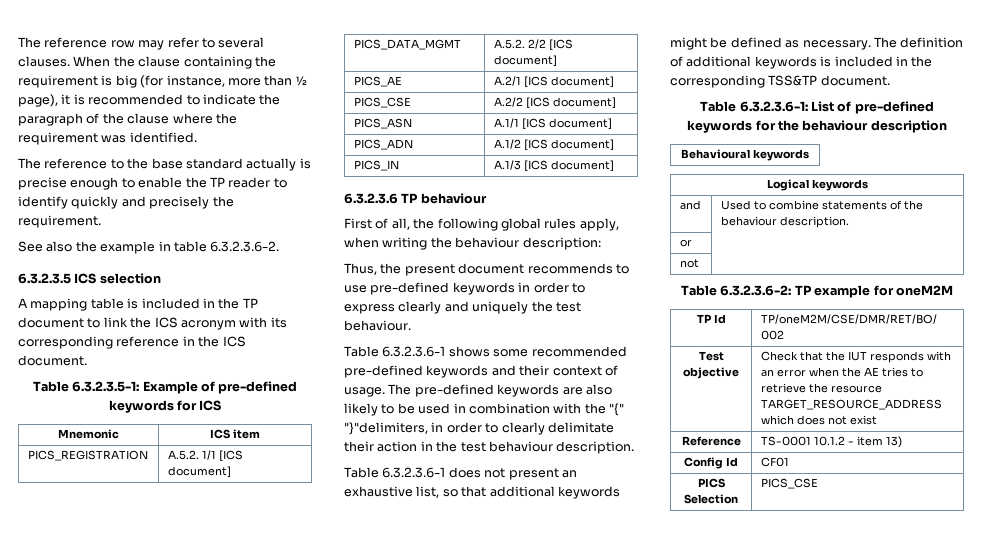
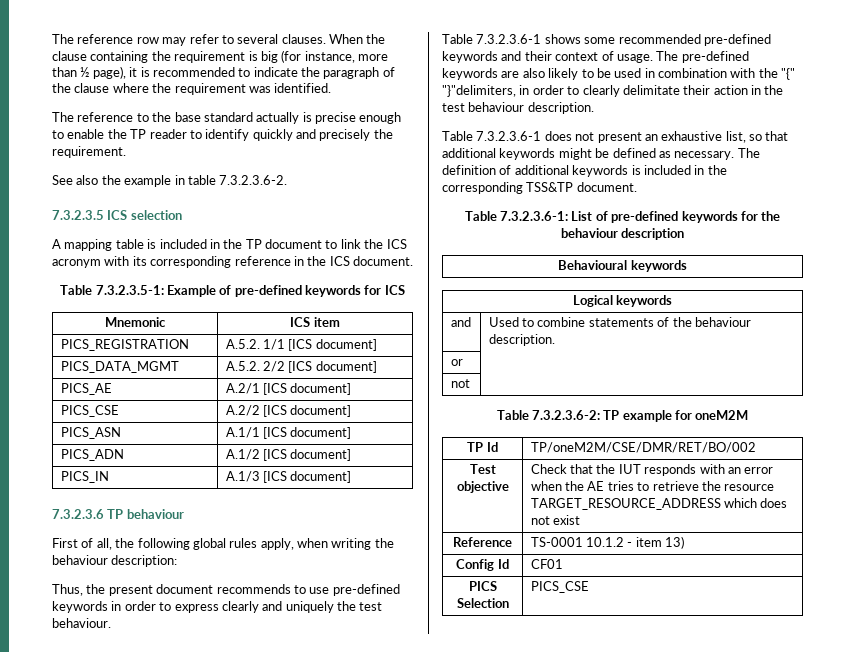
- See also the example in table 6.3.2.3.6-2.
- 6.3.2.3.5 ICS selection
+ See also the example in table 7.3.2.3.6-2.
+ 7.3.2.3.5 ICS selection
- Table 6.3.2.3.5-1: Example of pre-defined keywords for ICS
+ Table 7.3.2.3.5-1: Example of pre-defined keywords for ICS
- 6.3.2.3.6 TP behaviour
+ 7.3.2.3.6 TP behaviour
- Table 6.3.2.3.6-1 shows some recommended pre-defined keywords and their context of usage.
+ Table 7.3.2.3.6-1 shows some recommended pre-defined keywords and their context of usage.
- Table 6.3.2.3.6-1 does not present an exhaustive list, so that additional keywords might be defined as necessary.
+ Table 7.3.2.3.6-1 does not present an exhaustive list, so that additional keywords might be defined as necessary.
- Table 6.3.2.3.6-1: List of pre-defined keywords for the behaviour description
+ Table 7.3.2.3.6-1: List of pre-defined keywords for the behaviour description
- Table 6.3.2.3.6-2: TP example for oneM2M
+ Table 7.3.2.3.6-2: TP example for oneM2M

